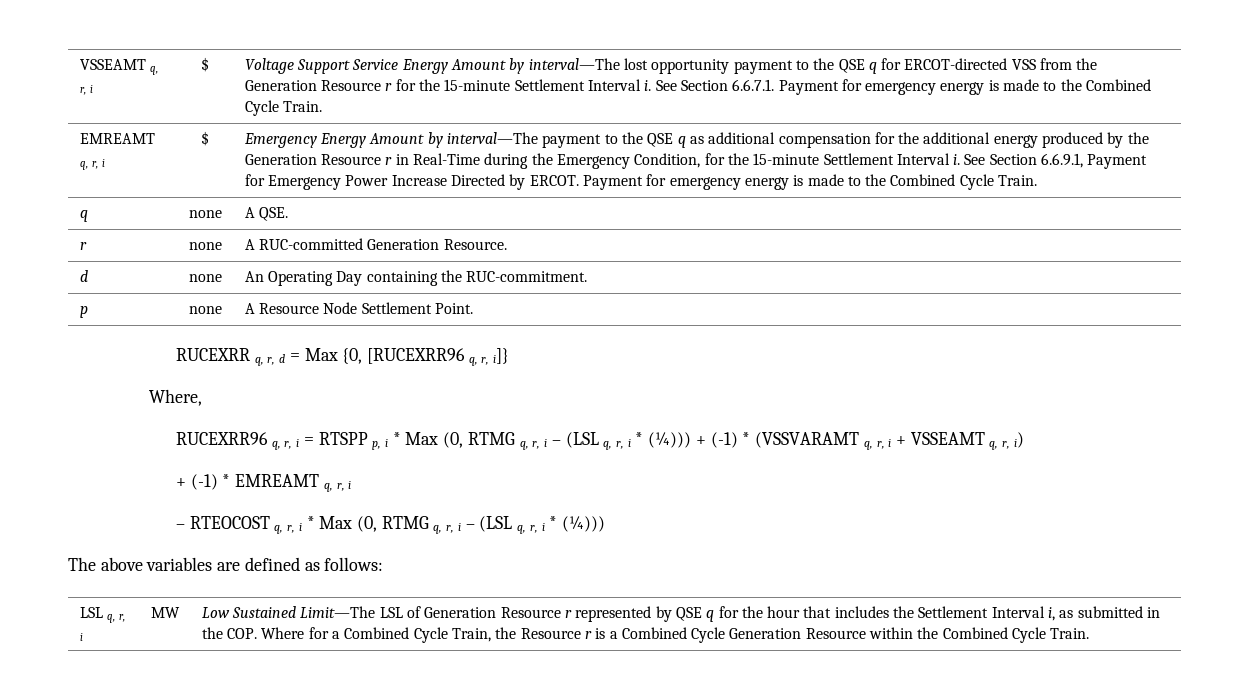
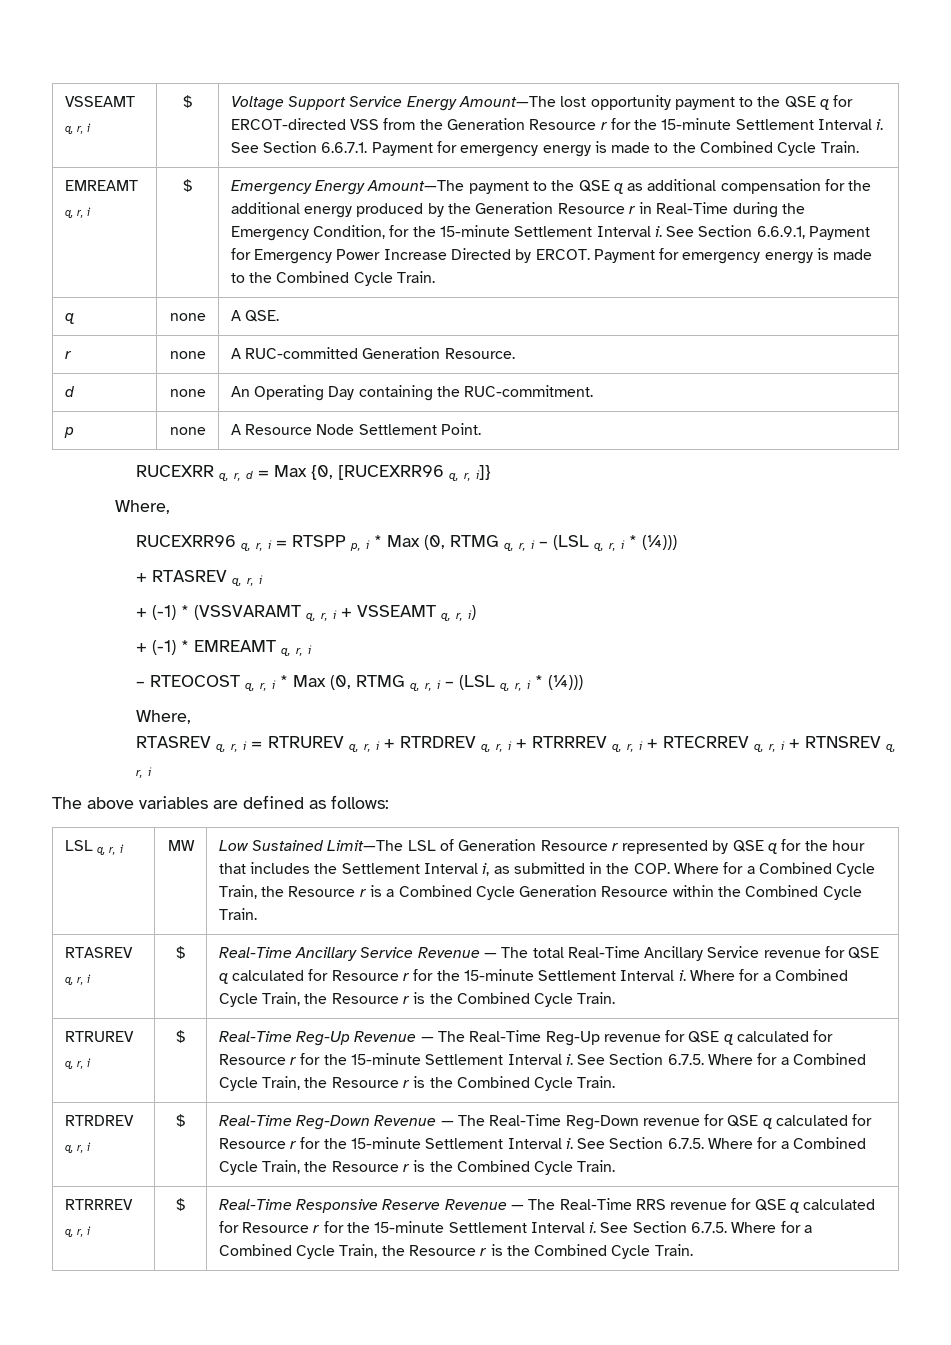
- Voltage Support Service Energy Amount by interval—The lost opportunity payment to the QSE q for ERCOT-directed VSS from the Generation Resource r for the 15-minute Settlement Interval i.
+ Voltage Support Service Energy Amount—The lost opportunity payment to the QSE q for ERCOT-directed VSS from the Generation Resource r for the 15-minute Settlement Interval i.
- Emergency Energy Amount by interval—The payment to the QSE q as additional compensation for the additional energy produced by the Generation Resource r in Real-Time during the Emergency Condition, for the 15-minute Settlement Interval i.
+ Emergency Energy Amount—The payment to the QSE q as additional compensation for the additional energy produced by the Generation Resource r in Real-Time during the Emergency Condition, for the 15-minute Settlement Interval i.
- RUCEXRR96 q, r, i = RTSPP p, i * Max (0, RTMG q, r, i – (LSL q, r, i * (¼))) + (-1) * (VSSVARAMT q, r, i + VSSEAMT q, r, i)
+ RUCEXRR96 q, r, i = RTSPP p, i * Max (0, RTMG q, r, i – (LSL q, r, i * (¼)))
+ + RTASREV q, r, i
+ + (-1) * (VSSVARAMT q, r, i + VSSEAMT q, r, i)
  – RTEOCOST q, r, i * Max (0, RTMG q, r, i – (LSL q, r, i * (¼)))
+ Where,
+ RTASREV q, r, i = RTRUREV q, r, i + RTRDREV q, r, i + RTRRREV q, r, i + RTECRREV q, r, i + RTNSREV q, r, i
+ RTASREV q, r, i | $ | Real-Time Ancillary Service Revenue — The total Real-Time Ancillary Service revenue for QSE q calculated for Resource r for the 15-minute Settlement Interval i. Where for a Combined Cycle Train, the Resource r is the Combined Cycle Train.
+ RTRUREV q, r, i | $ | Real-Time Reg-Up Revenue — The Real-Time Reg-Up revenue for QSE q calculated for Resource r for the 15-minute Settlement Interval i. See Section 6.7.5. Where for a Combined Cycle Train, the Resource r is the Combined Cycle Train.
+ RTRDREV q, r, i | $ | Real-Time Reg-Down Revenue — The Real-Time Reg-Down revenue for QSE q calculated for Resource r for the 15-minute Settlement Interval i. See Section 6.7.5. Where for a Combined Cycle Train, the Resource r is the Combined Cycle Train.
+ RTRRREV q, r, i | $ | Real-Time Responsive Reserve Revenue — The Real-Time RRS revenue for QSE q calculated for Resource r for the 15-minute Settlement Interval i. See Section 6.7.5. Where for a Combined Cycle Train, the Resource r is the Combined Cycle Train.

